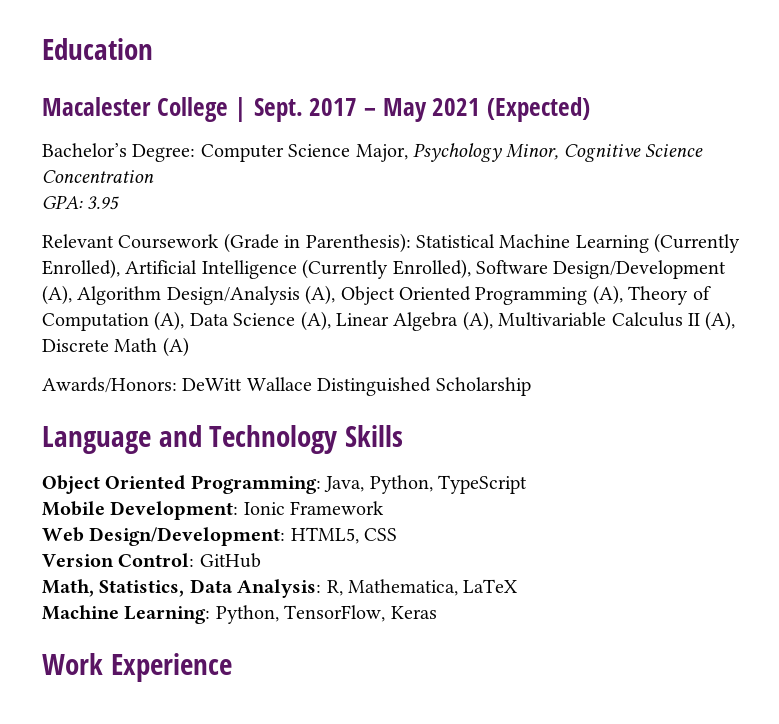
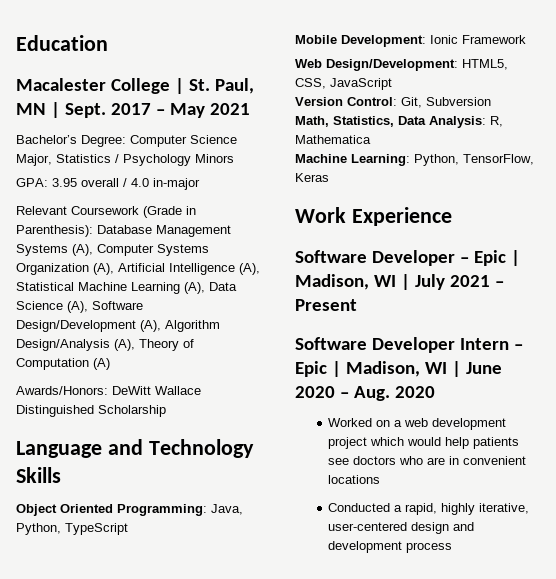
- Macalester College | Sept.
+ Macalester College | St. Paul, MN | Sept.
- 2017 – May 2021 (Expected)
+ 2017 – May 2021
- Bachelor’s Degree: Computer Science Major, Psychology Minor, Cognitive Science Concentration
- GPA: 3.95
+ Bachelor’s Degree: Computer Science Major, Statistics / Psychology Minors
+ GPA: 3.95 overall / 4.0 in-major
- Relevant Coursework (Grade in Parenthesis): Statistical Machine Learning (Currently Enrolled), Artificial Intelligence (Currently Enrolled), Software Design/Development (A), Algorithm Design/Analysis (A), Object Oriented Programming (A), Theory of Computation (A), Data Science (A), Linear Algebra (A), Multivariable Calculus II (A), Discrete Math (A)
+ Relevant Coursework (Grade in Parenthesis): Database Management Systems (A), Computer Systems Organization (A), Artificial Intelligence (A), Statistical Machine Learning (A), Data Science (A), Software Design/Development (A), Algorithm Design/Analysis (A), Theory of Computation (A)
- Web Design/Development: HTML5, CSS
+ Web Design/Development: HTML5, CSS, JavaScript
- Version Control: GitHub
+ Version Control: Git, Subversion
- Math, Statistics, Data Analysis: R, Mathematica, LaTeX
+ Math, Statistics, Data Analysis: R, Mathematica
+ Software Developer – Epic | Madison, WI | July 2021 – Present
+ Software Developer Intern – Epic | Madison, WI | June 2020 – Aug. 2020
+ Worked on a web development project which would help patients see doctors who are in convenient locations
+ Conducted a rapid, highly iterative, user-centered design and development process

